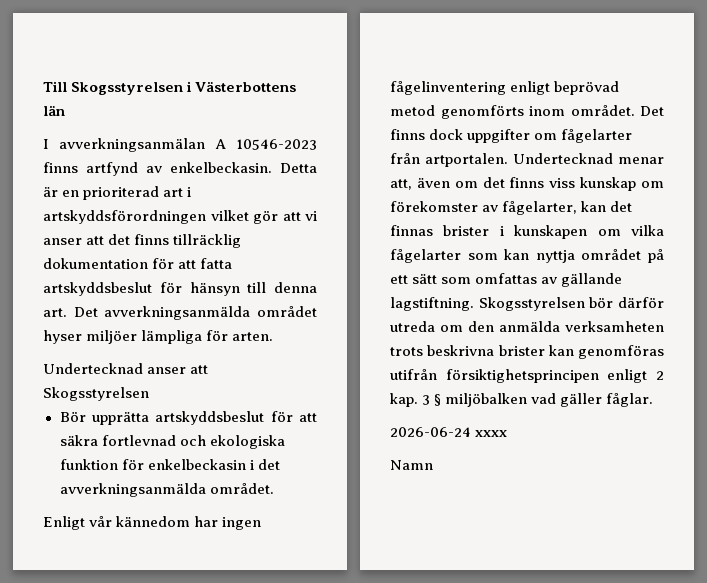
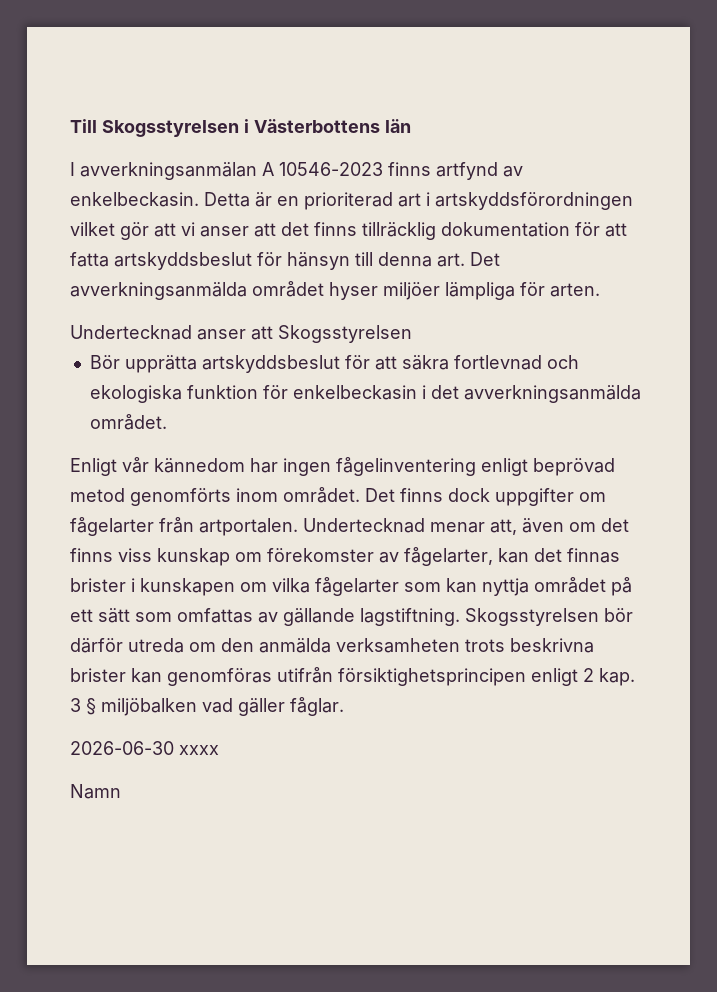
- 2026-06-24 xxxx
+ 2026-06-30 xxxx

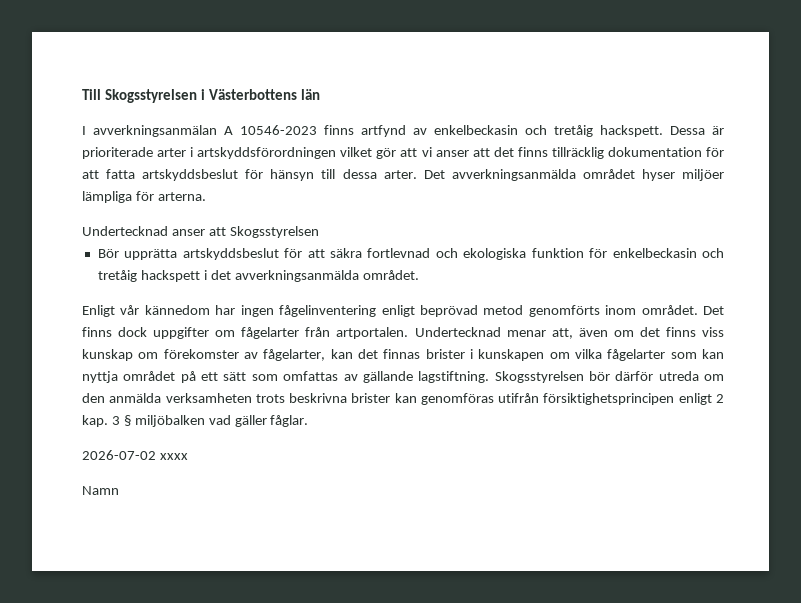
- I avverkningsanmälan A 10546-2023 finns artfynd av enkelbeckasin. Detta är en prioriterad art i artskyddsförordningen vilket gör att vi anser att det finns tillräcklig dokumentation för att fatta artskyddsbeslut för hänsyn till denna art. Det avverkningsanmälda området hyser miljöer lämpliga för arten.
+ I avverkningsanmälan A 10546-2023 finns artfynd av enkelbeckasin och tretåig hackspett. Dessa är prioriterade arter i artskyddsförordningen vilket gör att vi anser att det finns tillräcklig dokumentation för att fatta artskyddsbeslut för hänsyn till dessa arter. Det avverkningsanmälda området hyser miljöer lämpliga för arterna.
- Bör upprätta artskyddsbeslut för att säkra fortlevnad och ekologiska funktion för enkelbeckasin i det avverkningsanmälda området.
+ Bör upprätta artskyddsbeslut för att säkra fortlevnad och ekologiska funktion för enkelbeckasin och tretåig hackspett i det avverkningsanmälda området.
- 2026-06-30 xxxx
+ 2026-07-02 xxxx

